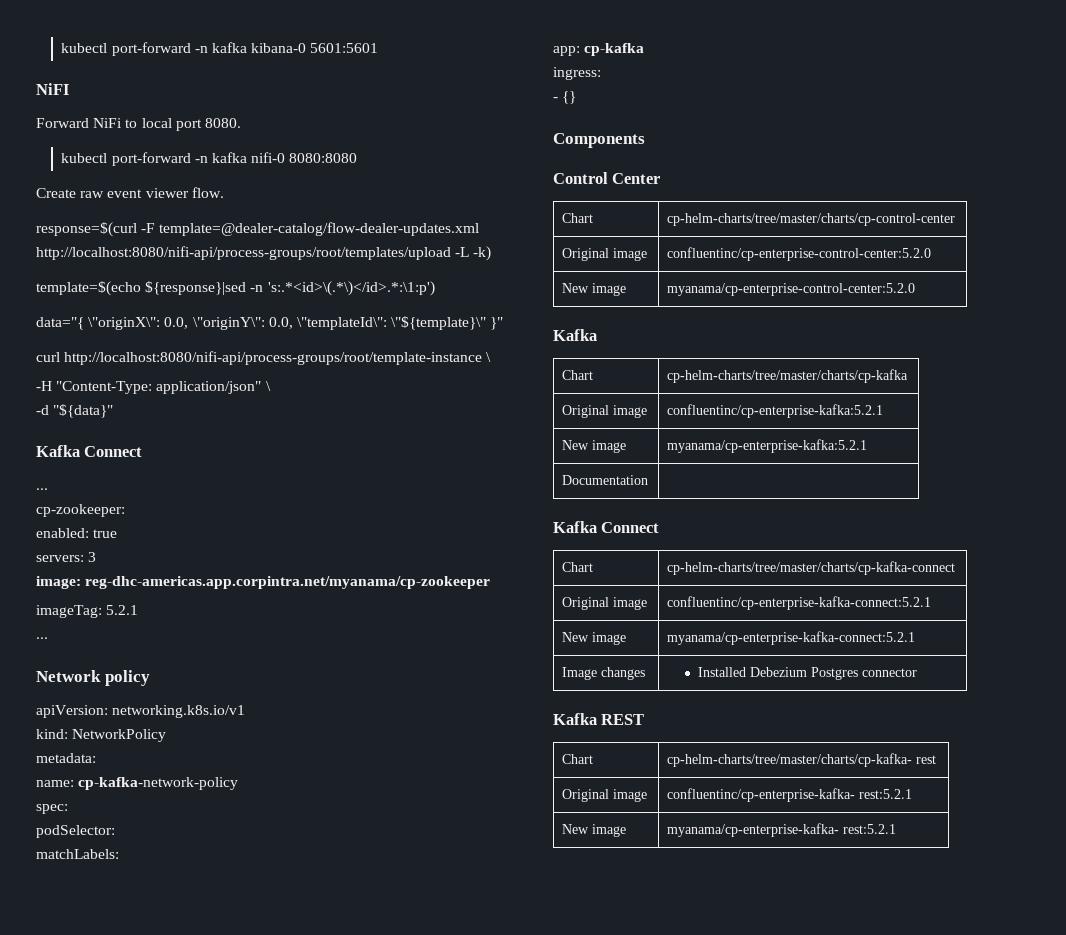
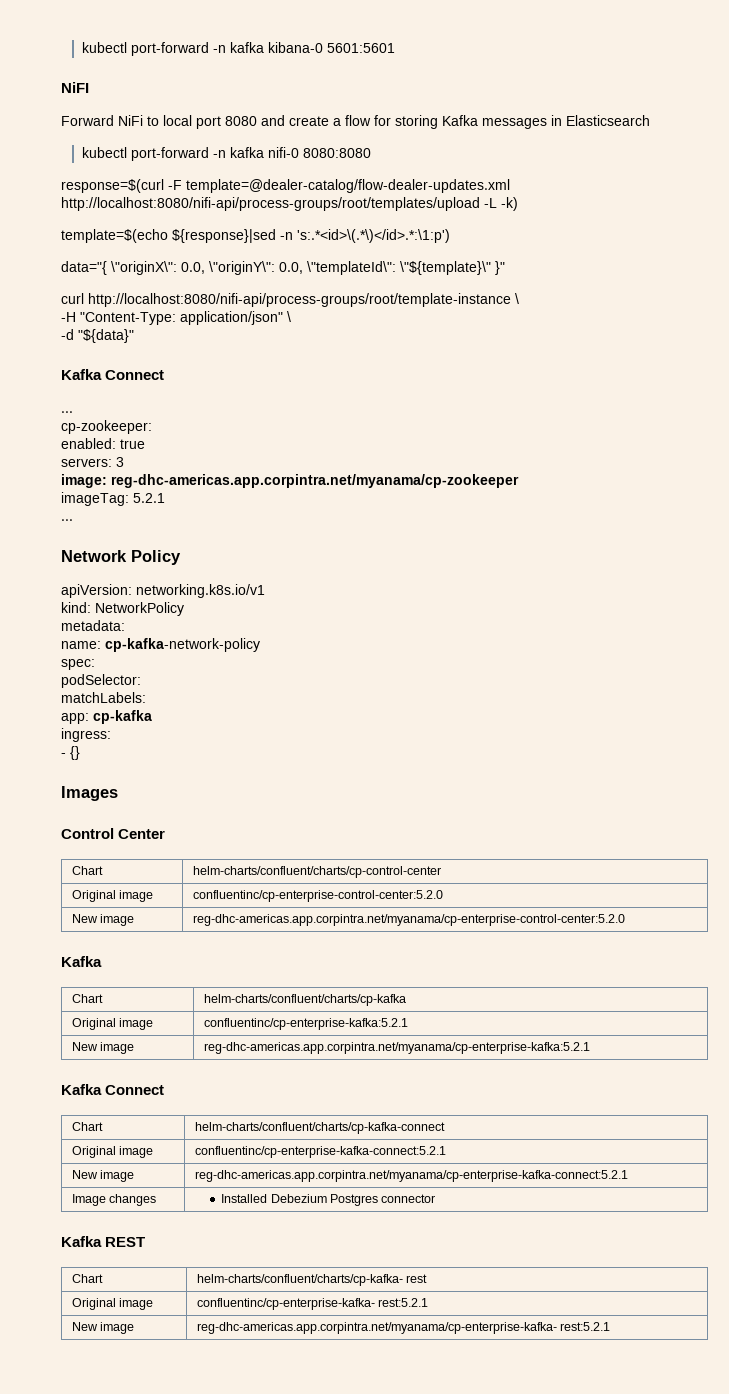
- Forward NiFi to local port 8080.
+ Forward NiFi to local port 8080 and create a flow for storing Kafka messages in Elasticsearch
- Create raw event viewer flow.
- Network policy
+ Network Policy
- Components
+ Images
- Chart | cp-helm-charts/tree/master/charts/cp-control-center
+ Chart | helm-charts/confluent/charts/cp-control-center
- New image | myanama/cp-enterprise-control-center:5.2.0
+ New image | reg-dhc-americas.app.corpintra.net/myanama/cp-enterprise-control-center:5.2.0
- Chart | cp-helm-charts/tree/master/charts/cp-kafka
+ Chart | helm-charts/confluent/charts/cp-kafka
- New image | myanama/cp-enterprise-kafka:5.2.1
- Documentation |
+ New image | reg-dhc-americas.app.corpintra.net/myanama/cp-enterprise-kafka:5.2.1
- Chart | cp-helm-charts/tree/master/charts/cp-kafka-connect
+ Chart | helm-charts/confluent/charts/cp-kafka-connect
- New image | myanama/cp-enterprise-kafka-connect:5.2.1
+ New image | reg-dhc-americas.app.corpintra.net/myanama/cp-enterprise-kafka-connect:5.2.1
- Chart | cp-helm-charts/tree/master/charts/cp-kafka- rest
+ Chart | helm-charts/confluent/charts/cp-kafka- rest
- New image | myanama/cp-enterprise-kafka- rest:5.2.1
+ New image | reg-dhc-americas.app.corpintra.net/myanama/cp-enterprise-kafka- rest:5.2.1

